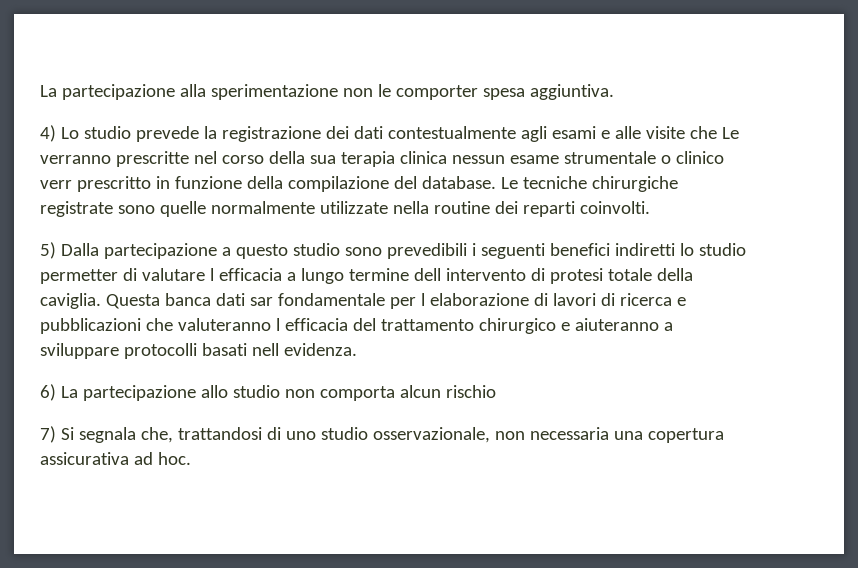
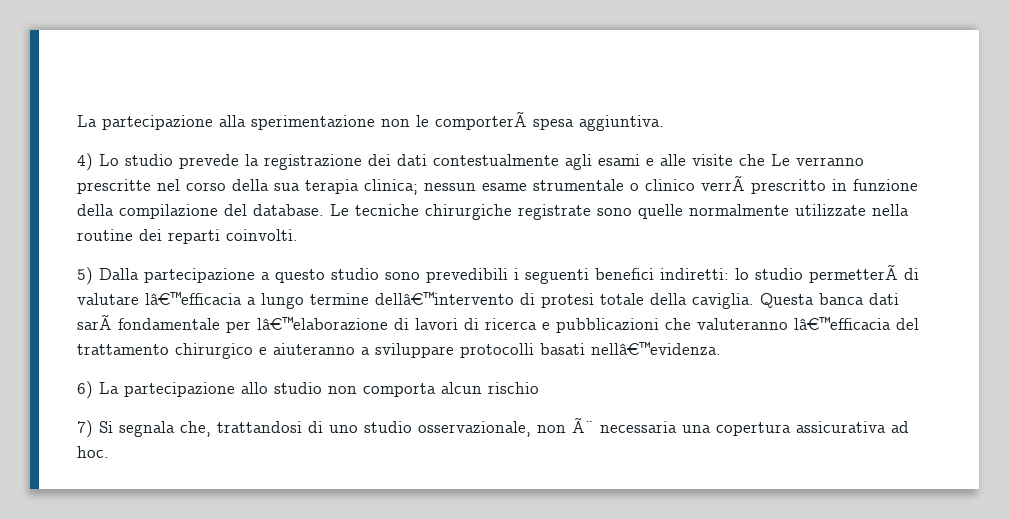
- La partecipazione alla sperimentazione non le comporter spesa aggiuntiva.
+ La partecipazione alla sperimentazione non le comporterÃ spesa aggiuntiva.
- 4) Lo studio prevede la registrazione dei dati contestualmente agli esami e alle visite che Le verranno prescritte nel corso della sua terapia clinica nessun esame strumentale o clinico verr prescritto in funzione della compilazione del database.
+ 4) Lo studio prevede la registrazione dei dati contestualmente agli esami e alle visite che Le verranno prescritte nel corso della sua terapia clinica; nessun esame strumentale o clinico verrÃ prescritto in funzione della compilazione del database.
- 5) Dalla partecipazione a questo studio sono prevedibili i seguenti benefici indiretti lo studio permetter di valutare l efficacia a lungo termine dell intervento di protesi totale della caviglia.
+ 5) Dalla partecipazione a questo studio sono prevedibili i seguenti benefici indiretti: lo studio permetterÃ di valutare lâ€™efficacia a lungo termine dellâ€™intervento di protesi totale della caviglia.
- Questa banca dati sar fondamentale per l elaborazione di lavori di ricerca e pubblicazioni che valuteranno l efficacia del trattamento chirurgico e aiuteranno a sviluppare protocolli basati nell evidenza.
+ Questa banca dati sarÃ fondamentale per lâ€™elaborazione di lavori di ricerca e pubblicazioni che valuteranno lâ€™efficacia del trattamento chirurgico e aiuteranno a sviluppare protocolli basati nellâ€™evidenza.
- 7) Si segnala che, trattandosi di uno studio osservazionale, non necessaria una copertura assicurativa ad hoc.
+ 7) Si segnala che, trattandosi di uno studio osservazionale, non Ã¨ necessaria una copertura assicurativa ad hoc.

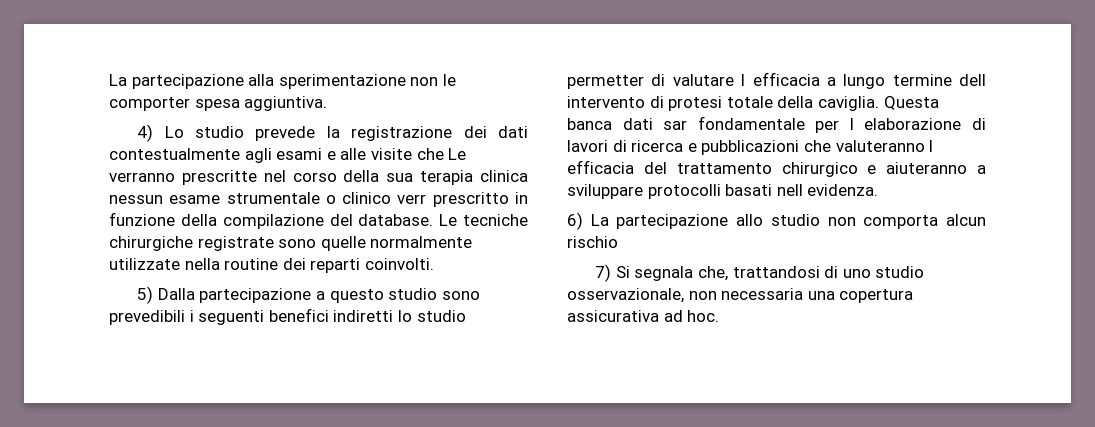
- La partecipazione alla sperimentazione non le comporterÃ spesa aggiuntiva.
+ La partecipazione alla sperimentazione non le comporter spesa aggiuntiva.
- 4) Lo studio prevede la registrazione dei dati contestualmente agli esami e alle visite che Le verranno prescritte nel corso della sua terapia clinica; nessun esame strumentale o clinico verrÃ prescritto in funzione della compilazione del database.
+ 4) Lo studio prevede la registrazione dei dati contestualmente agli esami e alle visite che Le verranno prescritte nel corso della sua terapia clinica nessun esame strumentale o clinico verr prescritto in funzione della compilazione del database.
- 5) Dalla partecipazione a questo studio sono prevedibili i seguenti benefici indiretti: lo studio permetterÃ di valutare lâ€™efficacia a lungo termine dellâ€™intervento di protesi totale della caviglia.
+ 5) Dalla partecipazione a questo studio sono prevedibili i seguenti benefici indiretti lo studio permetter di valutare l efficacia a lungo termine dell intervento di protesi totale della caviglia.
- Questa banca dati sarÃ fondamentale per lâ€™elaborazione di lavori di ricerca e pubblicazioni che valuteranno lâ€™efficacia del trattamento chirurgico e aiuteranno a sviluppare protocolli basati nellâ€™evidenza.
+ Questa banca dati sar fondamentale per l elaborazione di lavori di ricerca e pubblicazioni che valuteranno l efficacia del trattamento chirurgico e aiuteranno a sviluppare protocolli basati nell evidenza.
- 7) Si segnala che, trattandosi di uno studio osservazionale, non Ã¨ necessaria una copertura assicurativa ad hoc.
+ 7) Si segnala che, trattandosi di uno studio osservazionale, non necessaria una copertura assicurativa ad hoc.

